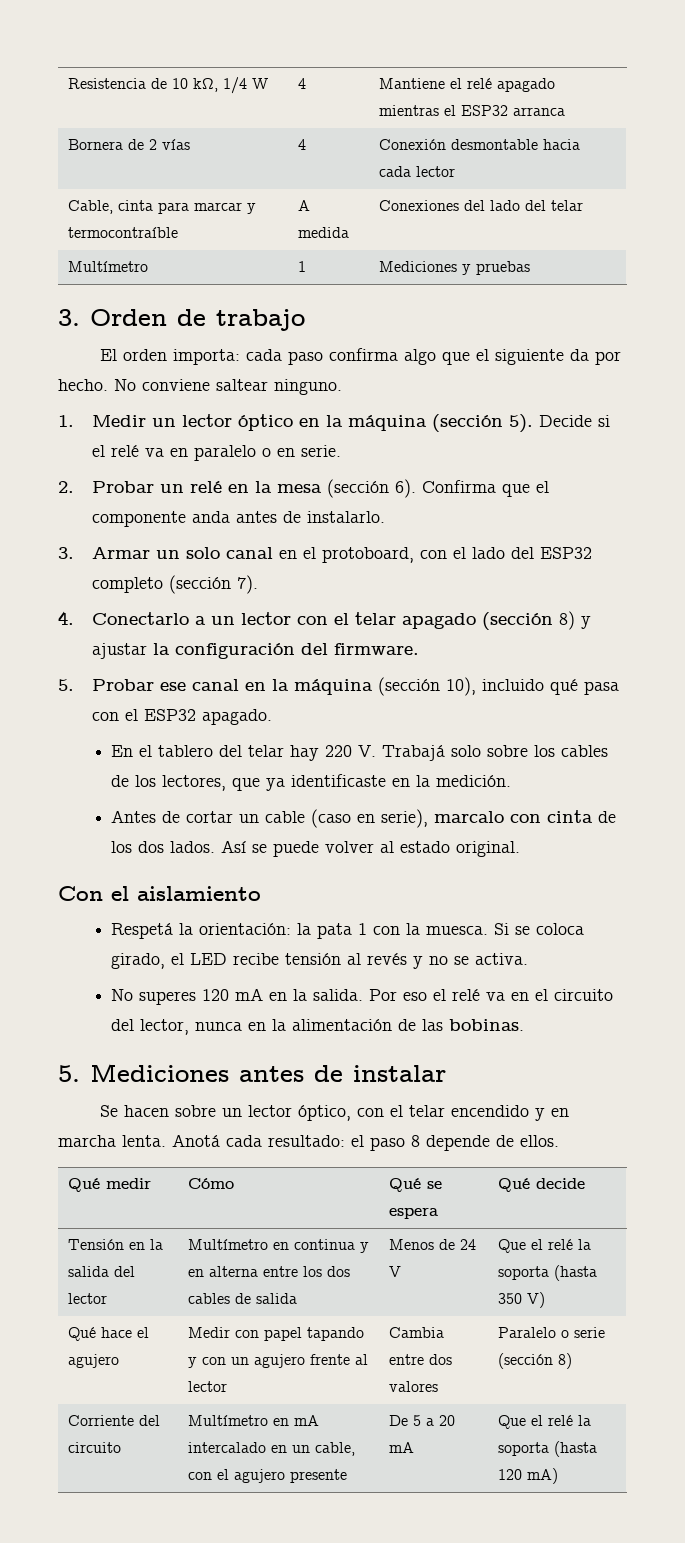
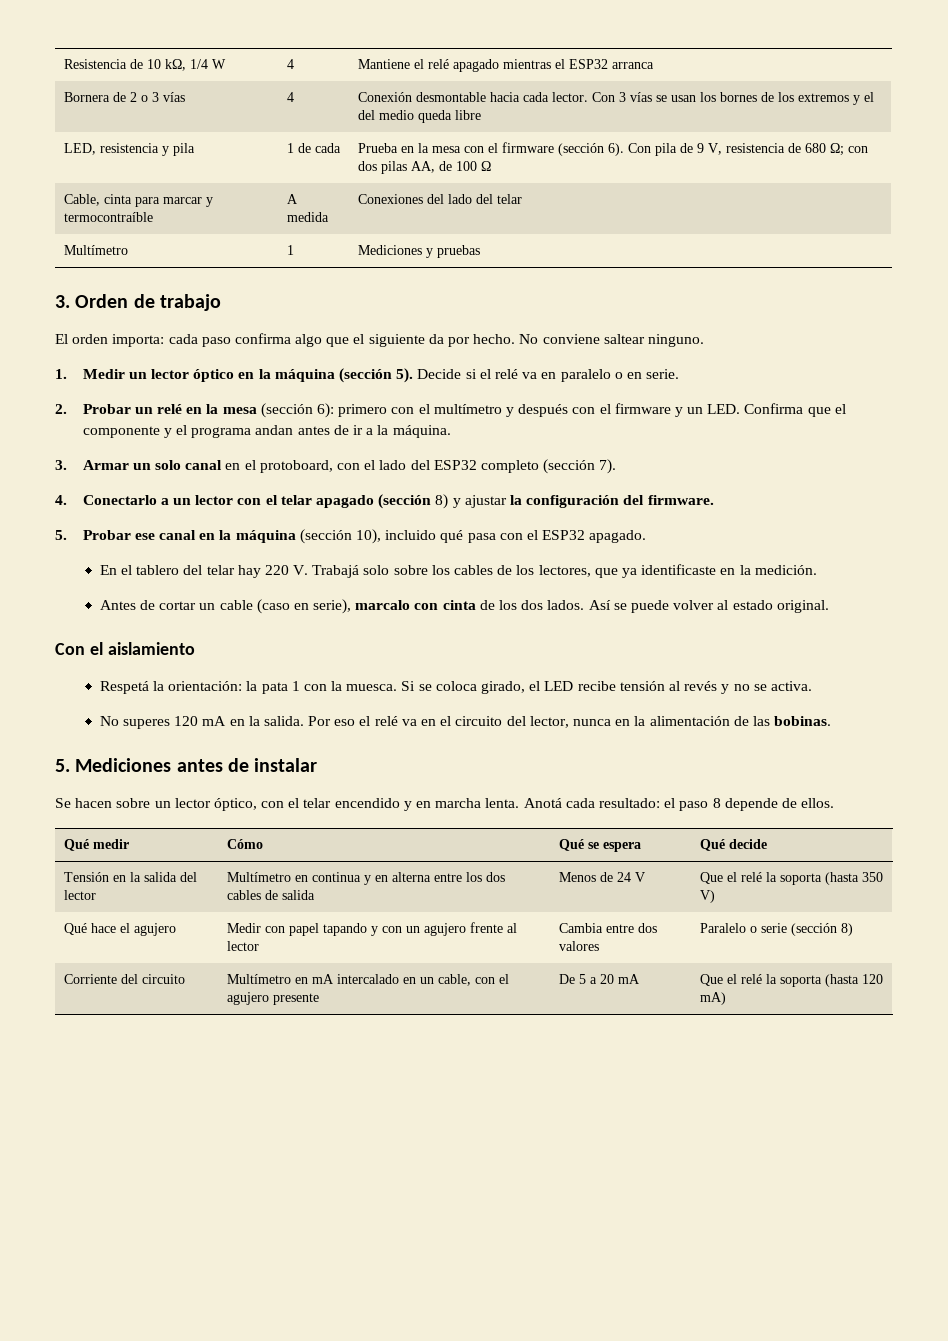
- Bornera de 2 vías | 4 | Conexión desmontable hacia cada lector
+ Bornera de 2 o 3 vías | 4 | Conexión desmontable hacia cada lector. Con 3 vías se usan los bornes de los extremos y el del medio queda libre
+ LED, resistencia y pila | 1 de cada | Prueba en la mesa con el firmware (sección 6). Con pila de 9 V, resistencia de 680 Ω; con dos pilas AA, de 100 Ω
- 2. Probar un relé en la mesa (sección 6). Confirma que el componente anda antes de instalarlo.
+ 2. Probar un relé en la mesa (sección 6): primero con el multímetro y después con el firmware y un LED. Confirma que el componente y el programa andan antes de ir a la máquina.

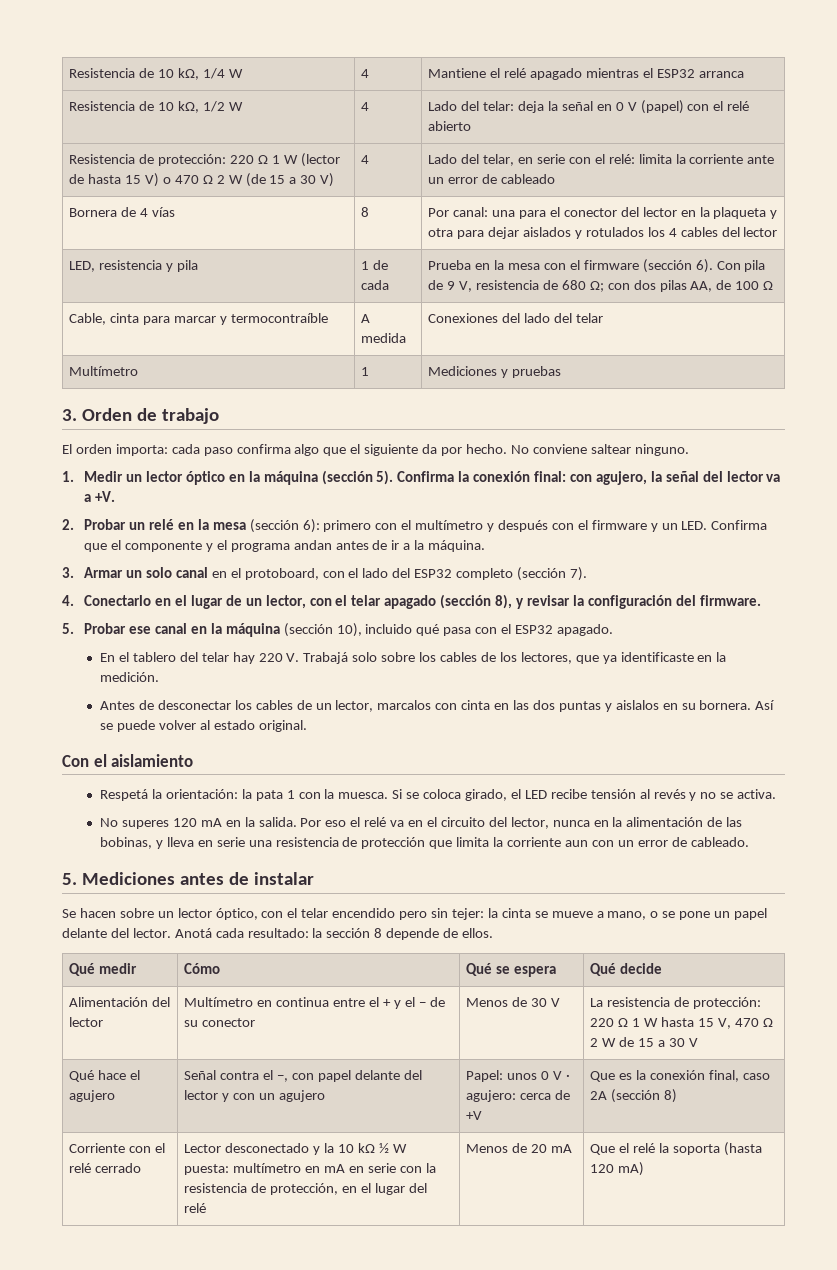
- Bornera de 2 o 3 vías | 4 | Conexión desmontable hacia cada lector. Con 3 vías se usan los bornes de los extremos y el del medio queda libre
+ Resistencia de 10 kΩ, 1/2 W | 4 | Lado del telar: deja la señal en 0 V (papel) con el relé abierto
+ Resistencia de protección: 220 Ω 1 W (lector de hasta 15 V) o 470 Ω 2 W (de 15 a 30 V) | 4 | Lado del telar, en serie con el relé: limita la corriente ante un error de cableado
+ Bornera de 4 vías | 8 | Por canal: una para el conector del lector en la plaqueta y otra para dejar aislados y rotulados los 4 cables del lector
- Decide si el relé va en paralelo o en serie.
+ Confirma la conexión final: con agujero, la señal del lector va a +V.
- 4. Conectarlo a un lector con el telar apagado (sección 8) y ajustar la configuración del firmware.
+ 4. Conectarlo en el lugar de un lector, con el telar apagado (sección 8), y revisar la configuración del firmware.
- Antes de cortar un cable (caso en serie), marcalo con cinta de los dos lados.
+ Antes de desconectar los cables de un lector, marcalos con cinta en las dos puntas y aislalos en su bornera.
- Por eso el relé va en el circuito del lector, nunca en la alimentación de las bobinas.
+ Por eso el relé va en el circuito del lector, nunca en la alimentación de las bobinas, y lleva en serie una resistencia de protección que limita la corriente aun con un error de cableado.
- Se hacen sobre un lector óptico, con el telar encendido y en marcha lenta.
+ Se hacen sobre un lector óptico, con el telar encendido pero sin tejer: la cinta se mueve a mano, o se pone un papel delante del lector.
- Anotá cada resultado: el paso 8 depende de ellos.
+ Anotá cada resultado: la sección 8 depende de ellos.
- Tensión en la salida del lector | Multímetro en continua y en alterna entre los dos cables de salida | Menos de 24 V | Que el relé la soporta (hasta 350 V)
- Qué hace el agujero | Medir con papel tapando y con un agujero frente al lector | Cambia entre dos valores | Paralelo o serie (sección 8)
- Corriente del circuito | Multímetro en mA intercalado en un cable, con el agujero presente | De 5 a 20 mA | Que el relé la soporta (hasta 120 mA)
+ Alimentación del lector | Multímetro en continua entre el + y el − de su conector | Menos de 30 V | La resistencia de protección: 220 Ω 1 W hasta 15 V, 470 Ω 2 W de 15 a 30 V
+ Qué hace el agujero | Señal contra el −, con papel delante del lector y con un agujero | Papel: unos 0 V · agujero: cerca de +V | Que es la conexión final, caso 2A (sección 8)
+ Corriente con el relé cerrado | Lector desconectado y la 10 kΩ ½ W puesta: multímetro en mA en serie con la resistencia de protección, en el lugar del relé | Menos de 20 mA | Que el relé la soporta (hasta 120 mA)

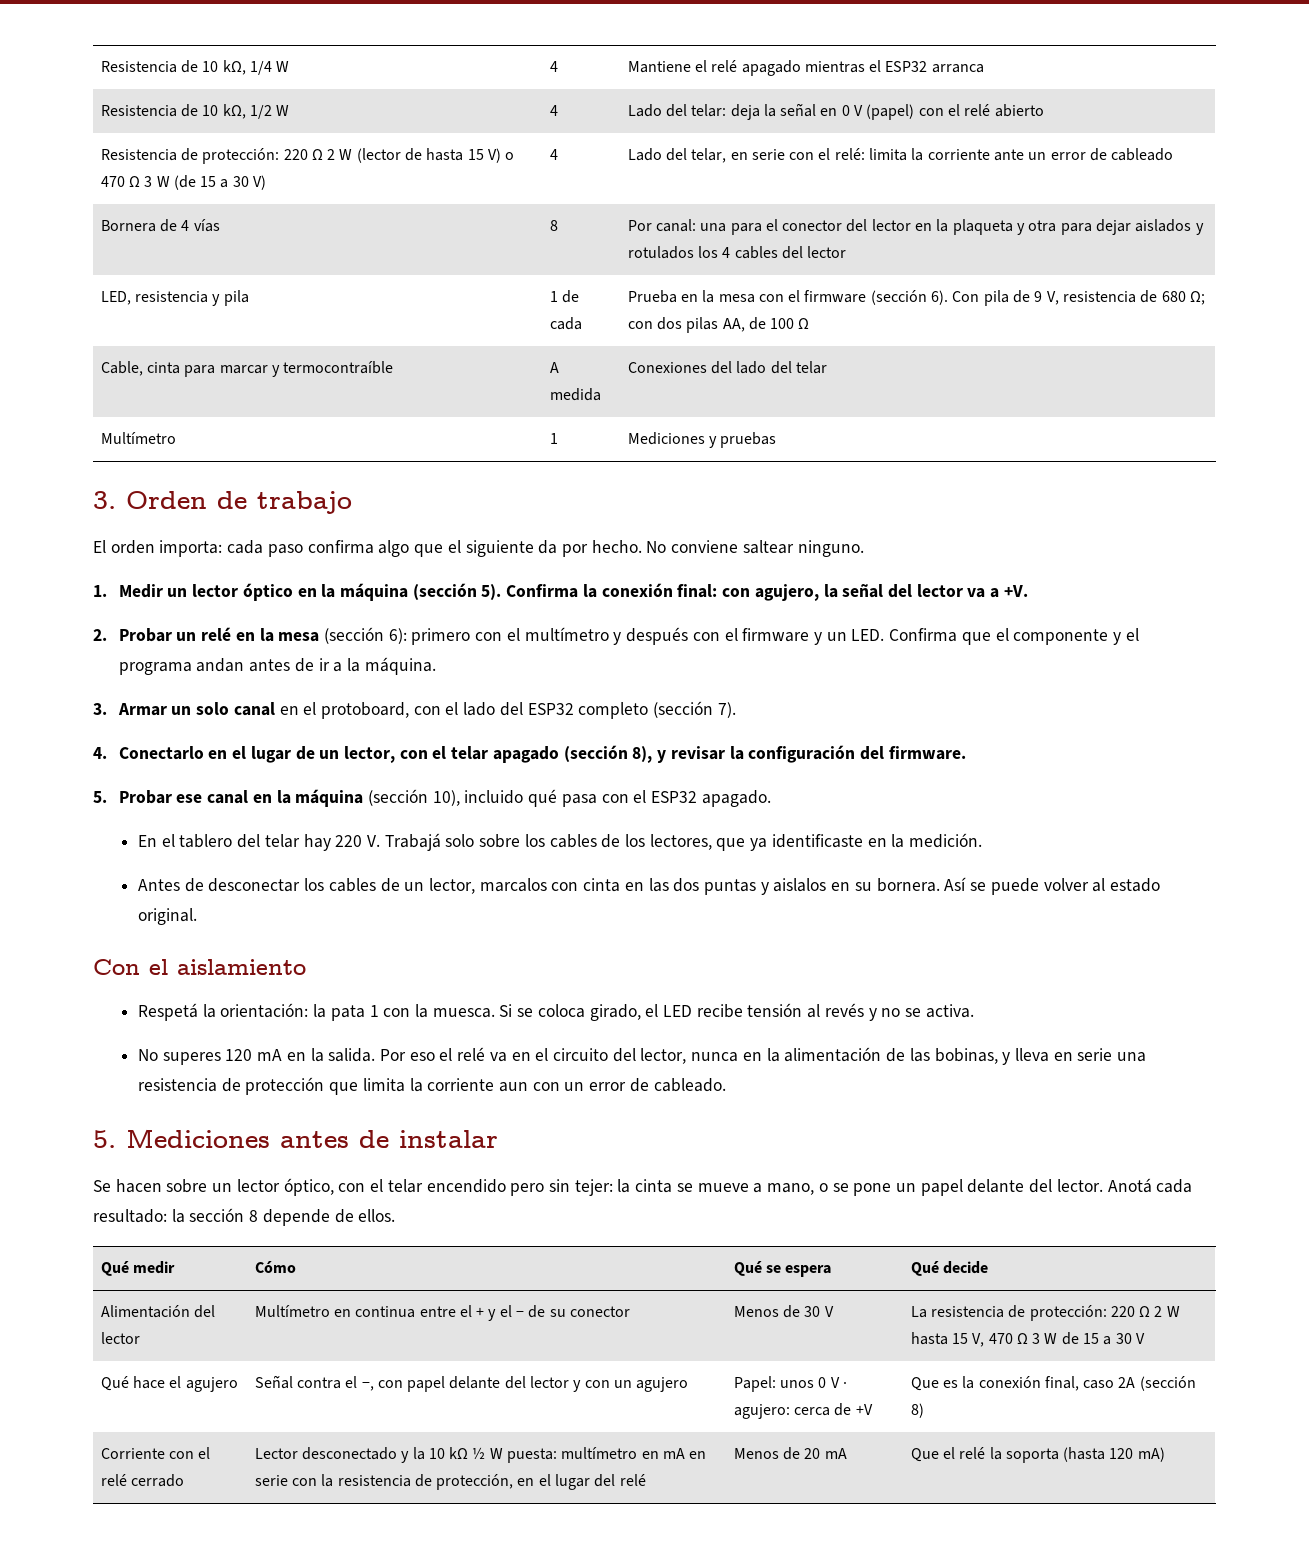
- Resistencia de protección: 220 Ω 1 W (lector de hasta 15 V) o 470 Ω 2 W (de 15 a 30 V) | 4 | Lado del telar, en serie con el relé: limita la corriente ante un error de cableado
+ Resistencia de protección: 220 Ω 2 W (lector de hasta 15 V) o 470 Ω 3 W (de 15 a 30 V) | 4 | Lado del telar, en serie con el relé: limita la corriente ante un error de cableado
- Alimentación del lector | Multímetro en continua entre el + y el − de su conector | Menos de 30 V | La resistencia de protección: 220 Ω 1 W hasta 15 V, 470 Ω 2 W de 15 a 30 V
+ Alimentación del lector | Multímetro en continua entre el + y el − de su conector | Menos de 30 V | La resistencia de protección: 220 Ω 2 W hasta 15 V, 470 Ω 3 W de 15 a 30 V

